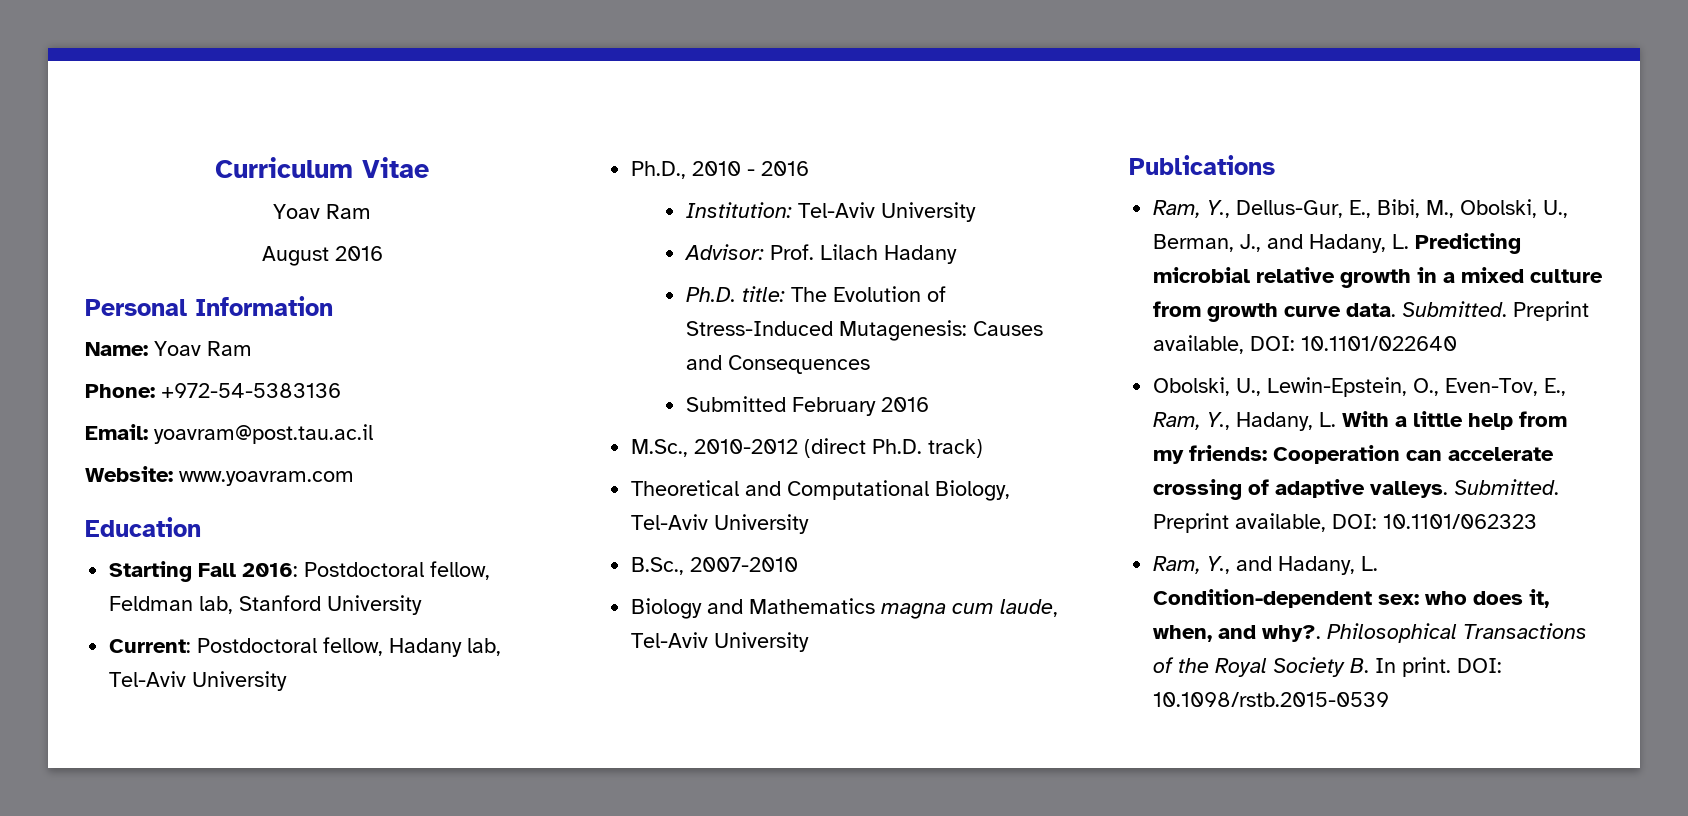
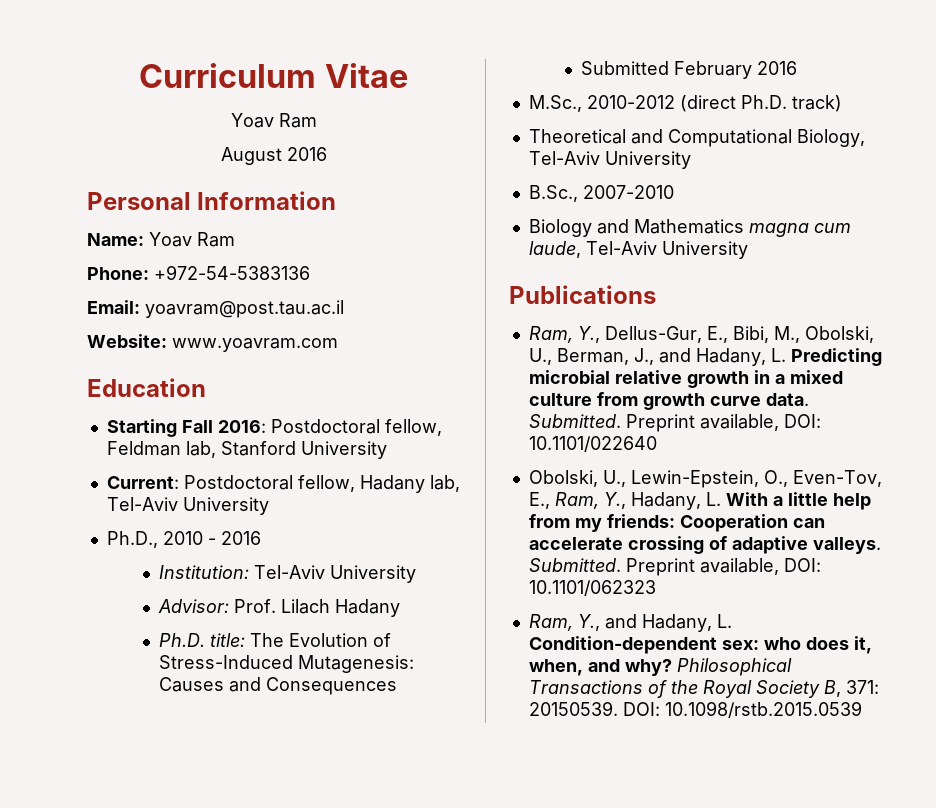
- Ram, Y., and Hadany, L. Condition-dependent sex: who does it, when, and why?.
+ Ram, Y., and Hadany, L. Condition-dependent sex: who does it, when, and why?
- Philosophical Transactions of the Royal Society B. In print. DOI: 10.1098/rstb.2015-0539
+ Philosophical Transactions of the Royal Society B, 371: 20150539. DOI: 10.1098/rstb.2015.0539

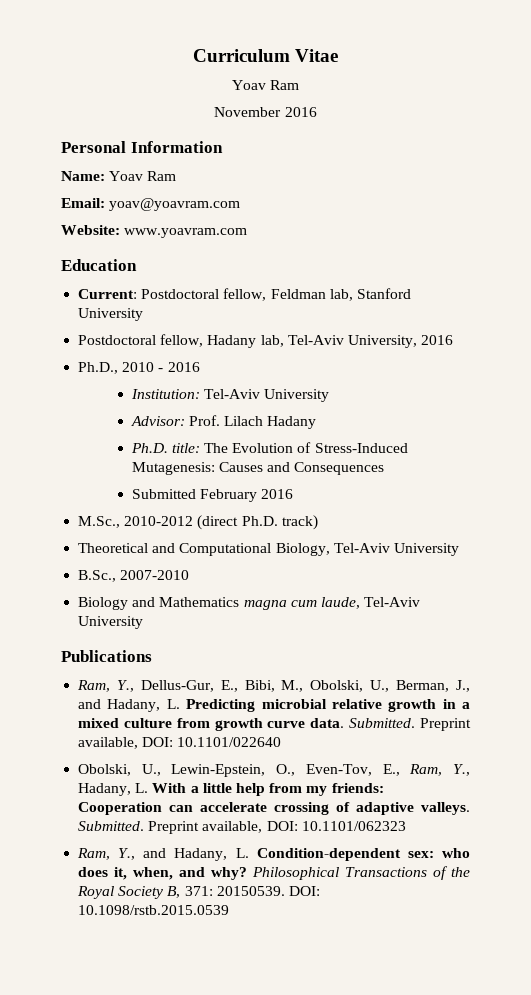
- August 2016
+ November 2016
- Phone: +972-54-5383136
- Email: yoavram@post.tau.ac.il
+ Email: yoav@yoavram.com
- Starting Fall 2016: Postdoctoral fellow, Feldman lab, Stanford University
+ Current: Postdoctoral fellow, Feldman lab, Stanford University
- Current: Postdoctoral fellow, Hadany lab, Tel-Aviv University
+ Postdoctoral fellow, Hadany lab, Tel-Aviv University, 2016

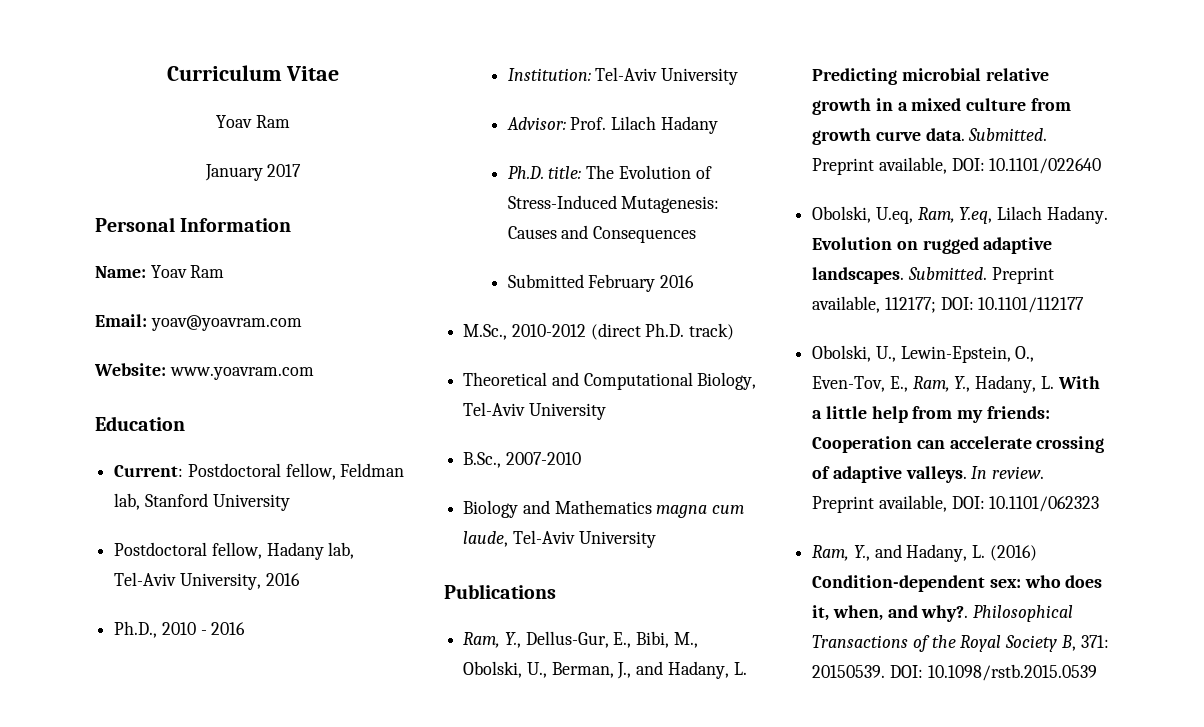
- November 2016
+ January 2017
+ Obolski, U.eq, Ram, Y.eq, Lilach Hadany. Evolution on rugged adaptive landscapes. Submitted. Preprint available, 112177; DOI: 10.1101/112177
- Obolski, U., Lewin-Epstein, O., Even-Tov, E., Ram, Y., Hadany, L. With a little help from my friends: Cooperation can accelerate crossing of adaptive valleys. Submitted.
+ Obolski, U., Lewin-Epstein, O., Even-Tov, E., Ram, Y., Hadany, L. With a little help from my friends: Cooperation can accelerate crossing of adaptive valleys. In review.
- Ram, Y., and Hadany, L. Condition-dependent sex: who does it, when, and why?
+ Ram, Y., and Hadany, L. (2016) Condition-dependent sex: who does it, when, and why?.

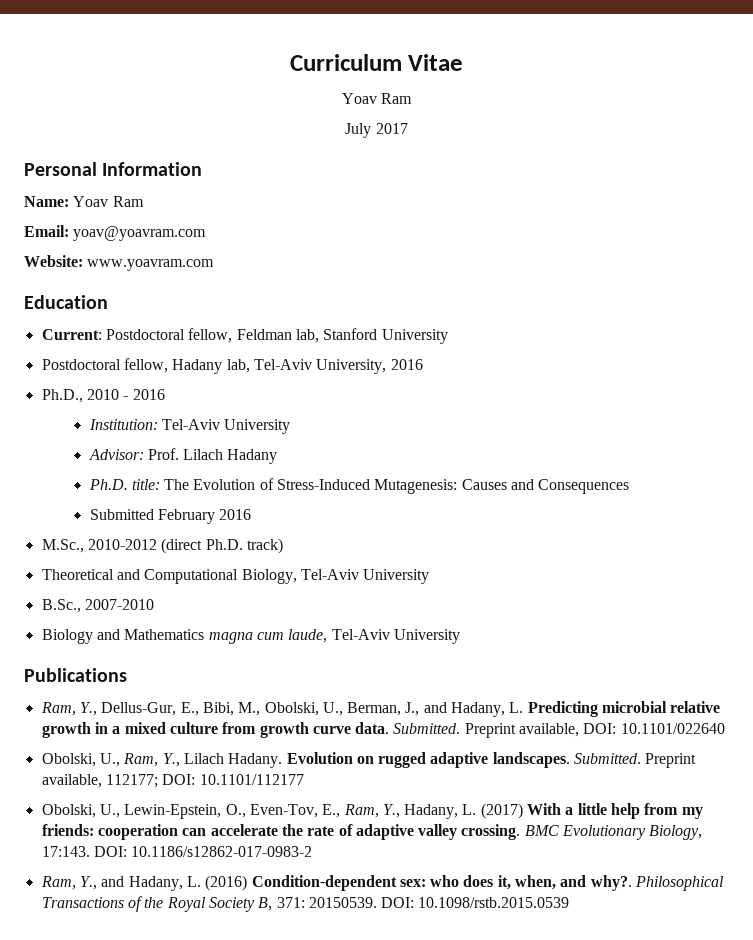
- January 2017
+ July 2017
- Obolski, U.eq, Ram, Y.eq, Lilach Hadany.
+ Obolski, U., Ram, Y., Lilach Hadany.
- Obolski, U., Lewin-Epstein, O., Even-Tov, E., Ram, Y., Hadany, L. With a little help from my friends: Cooperation can accelerate crossing of adaptive valleys. In review. Preprint available, DOI: 10.1101/062323
+ Obolski, U., Lewin-Epstein, O., Even-Tov, E., Ram, Y., Hadany, L. (2017) With a little help from my friends: cooperation can accelerate the rate of adaptive valley crossing. BMC Evolutionary Biology, 17:143. DOI: 10.1186/s12862-017-0983-2

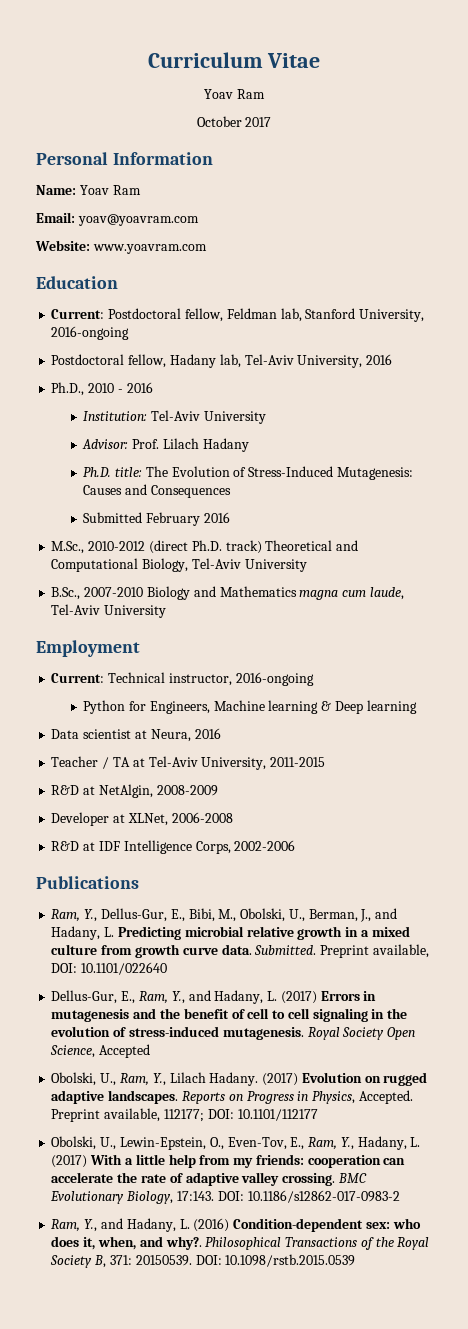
- July 2017
+ October 2017
- Current: Postdoctoral fellow, Feldman lab, Stanford University
+ Current: Postdoctoral fellow, Feldman lab, Stanford University, 2016-ongoing
- M.Sc., 2010-2012 (direct Ph.D. track)
- Theoretical and Computational Biology, Tel-Aviv University
+ M.Sc., 2010-2012 (direct Ph.D. track) Theoretical and Computational Biology, Tel-Aviv University
- B.Sc., 2007-2010
- Biology and Mathematics magna cum laude, Tel-Aviv University
+ B.Sc., 2007-2010 Biology and Mathematics magna cum laude, Tel-Aviv University
+ Employment
+ Current: Technical instructor, 2016-ongoing
+ Python for Engineers, Machine learning & Deep learning
+ Data scientist at Neura, 2016
+ Teacher / TA at Tel-Aviv University, 2011-2015
+ R&D at NetAlgin, 2008-2009
+ Developer at XLNet, 2006-2008
+ R&D at IDF Intelligence Corps, 2002-2006
+ Dellus-Gur, E., Ram, Y., and Hadany, L. (2017) Errors in mutagenesis and the benefit of cell to cell signaling in the evolution of stress-induced mutagenesis. Royal Society Open Science, Accepted
- Evolution on rugged adaptive landscapes. Submitted.
+ (2017) Evolution on rugged adaptive landscapes. Reports on Progress in Physics, Accepted.

